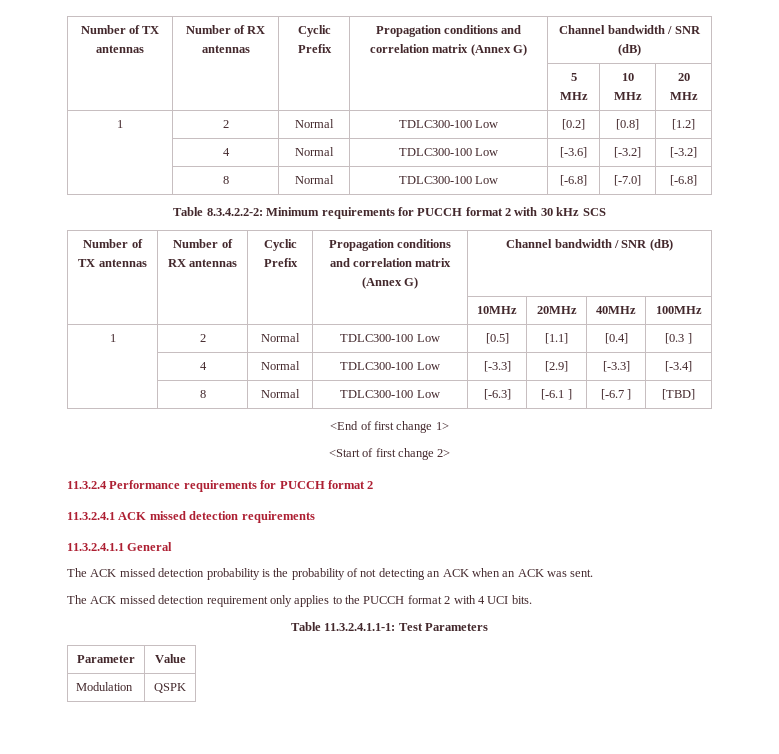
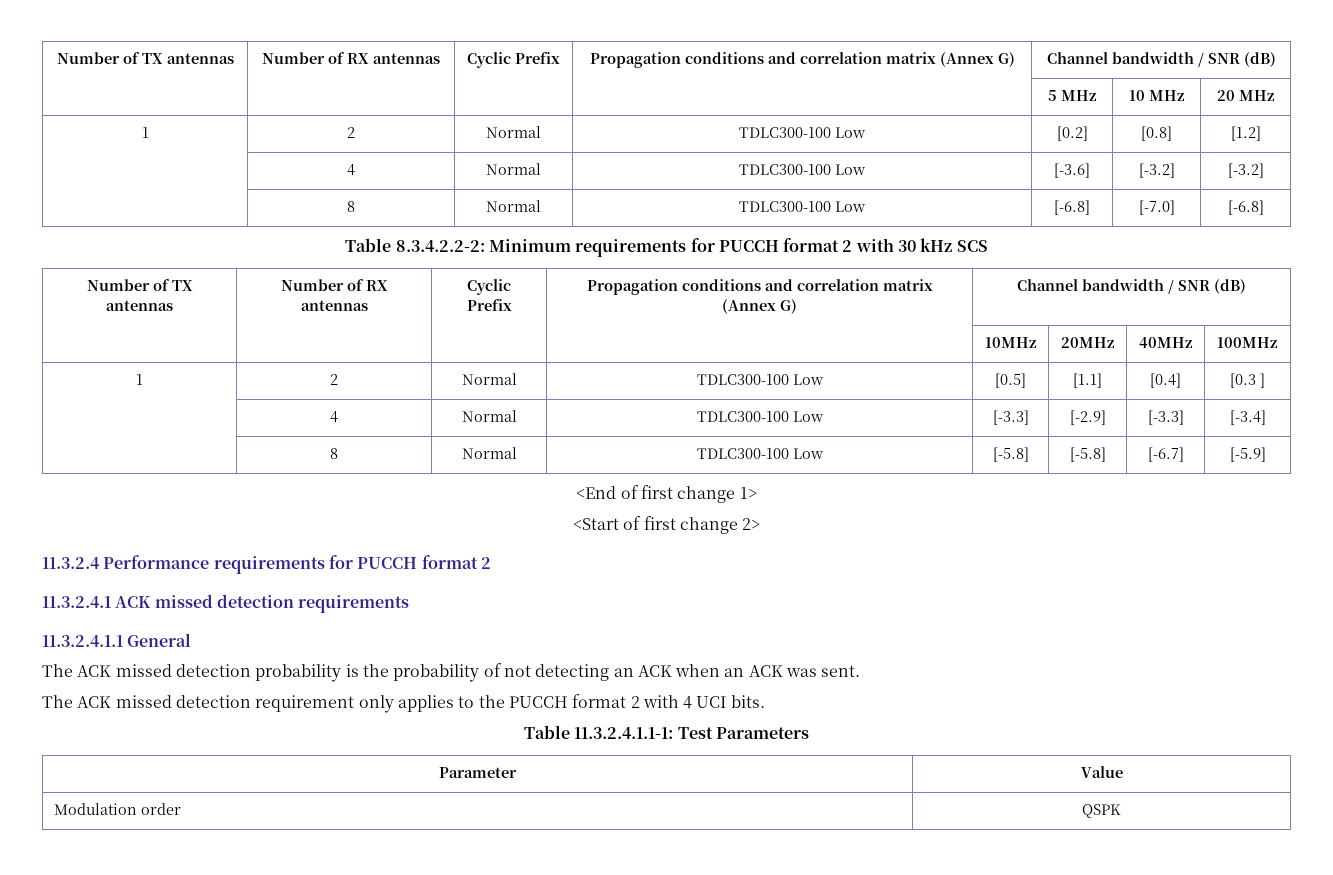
- | 4 | Normal | TDLC300-100 Low | [-3.3] | [2.9] | [-3.3] | [-3.4]
+ | 4 | Normal | TDLC300-100 Low | [-3.3] | [-2.9] | [-3.3] | [-3.4]
- | 8 | Normal | TDLC300-100 Low | [-6.3] | [-6.1 ] | [-6.7 ] | [TBD]
+ | 8 | Normal | TDLC300-100 Low | [-5.8] | [-5.8] | [-6.7] | [-5.9]
- Modulation | QSPK
+ Modulation order | QSPK

